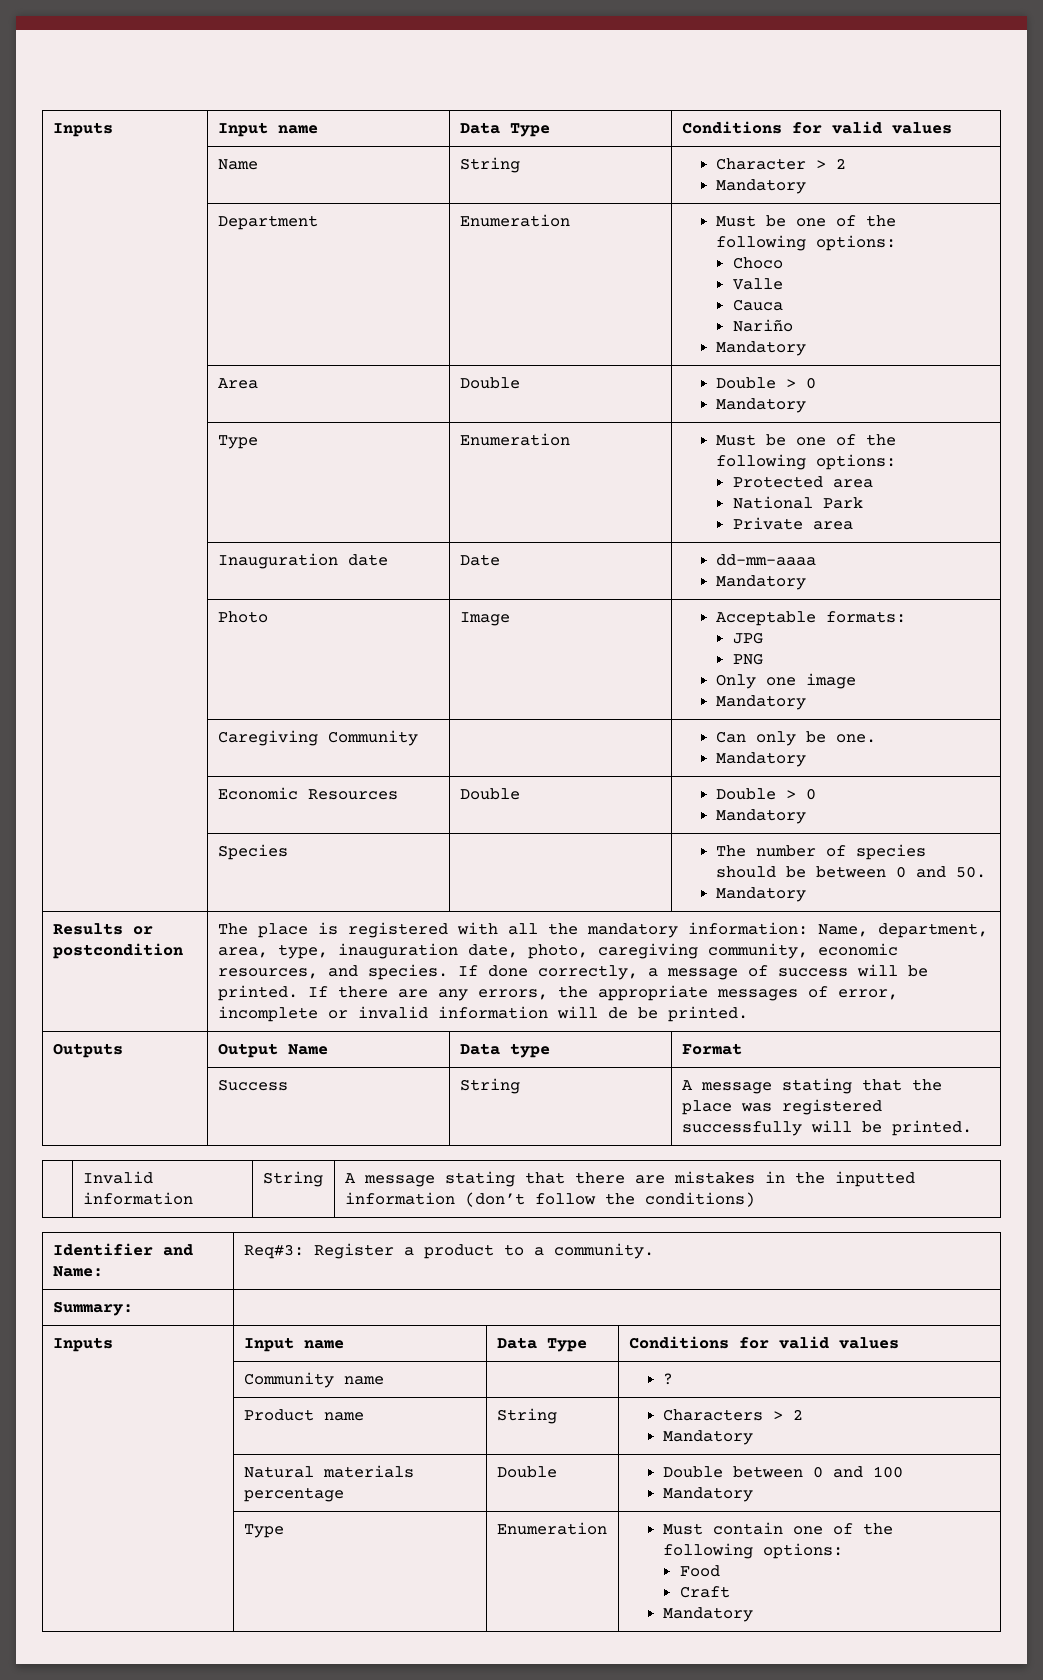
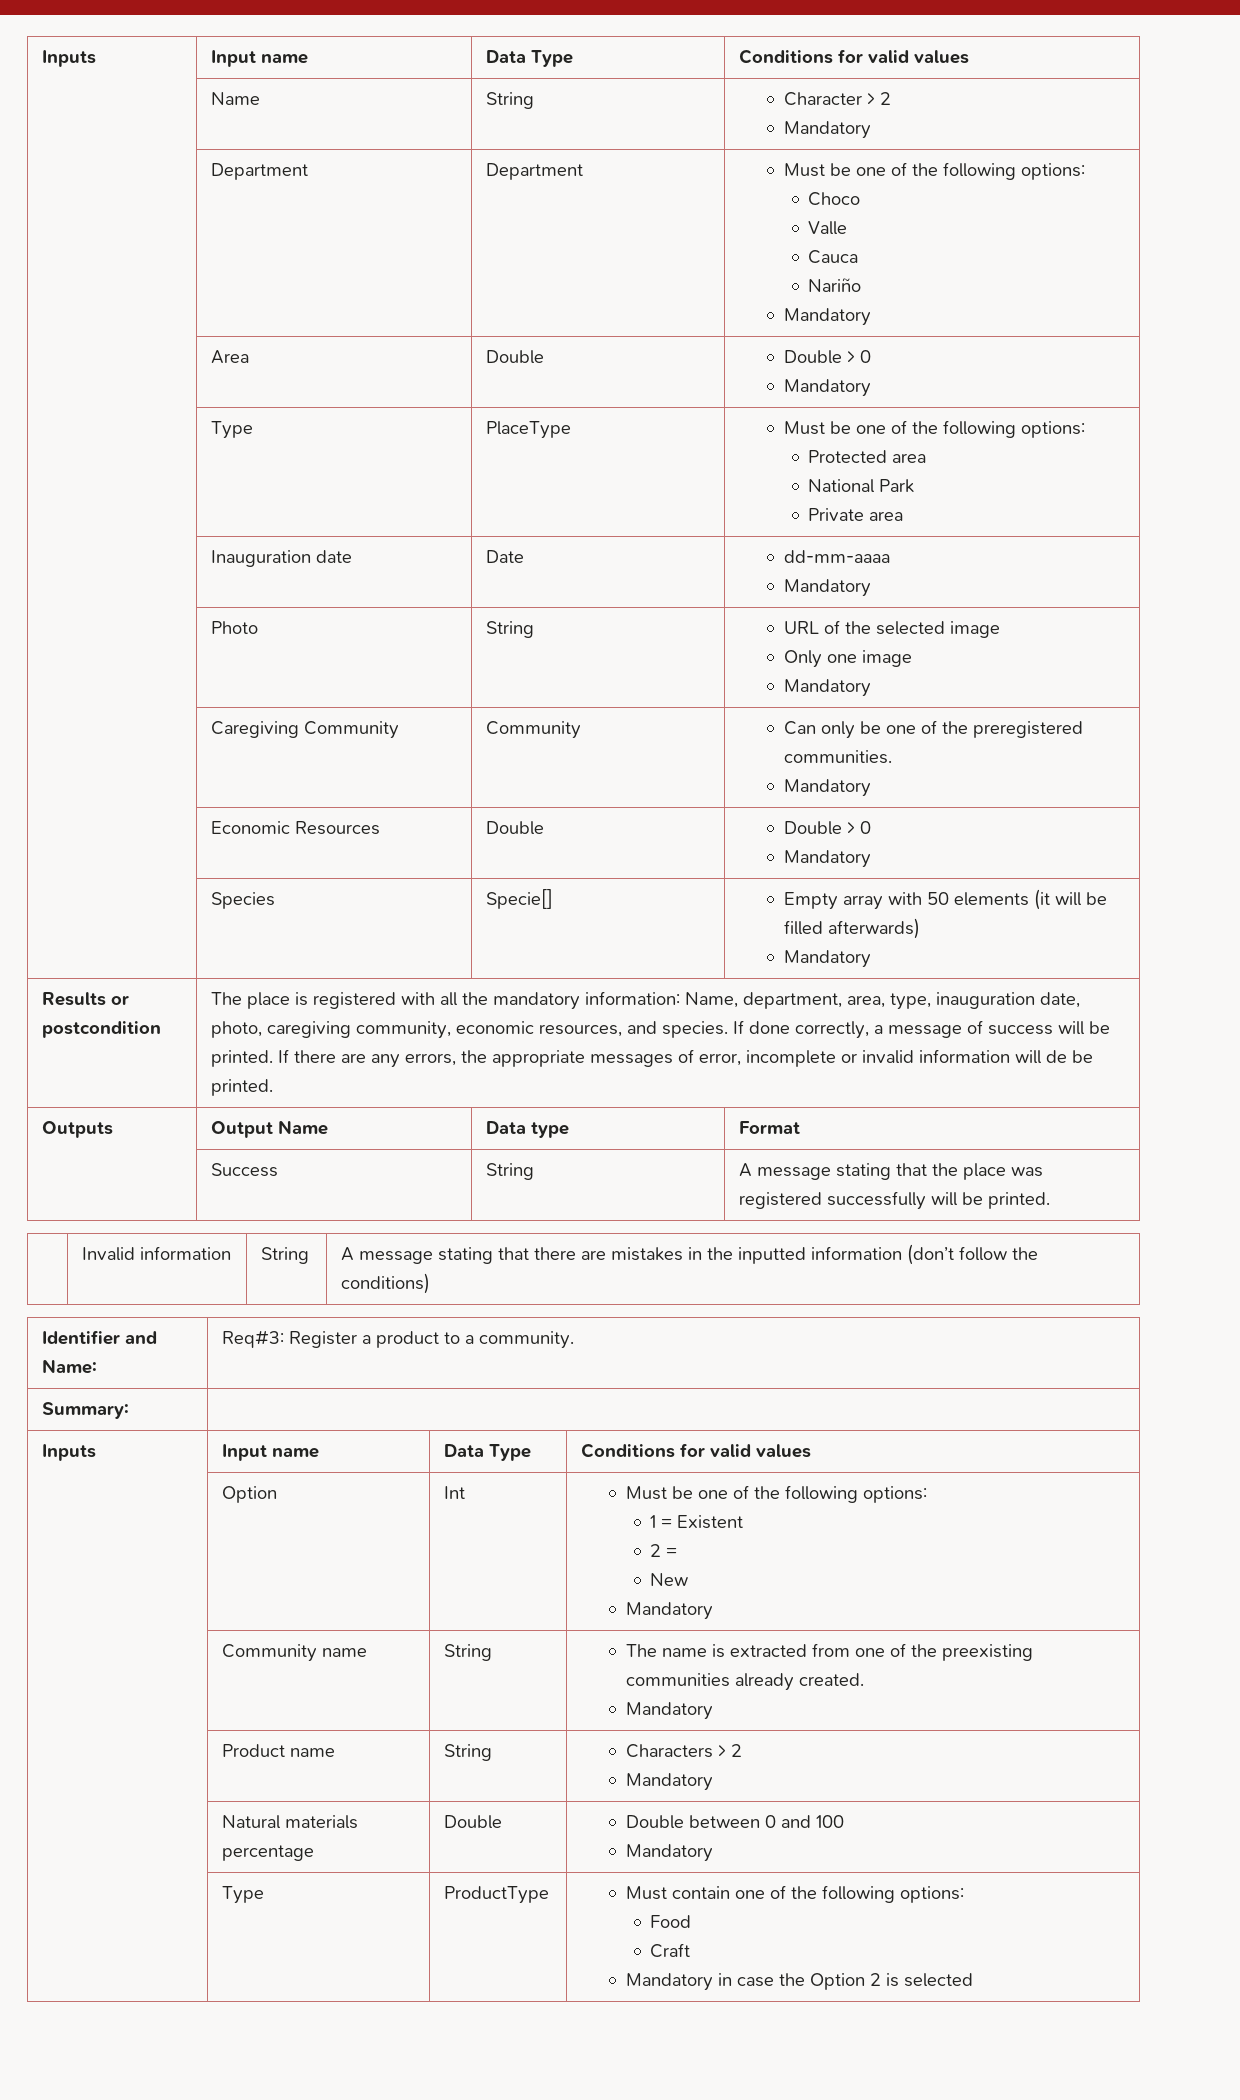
- | Department | Enumeration | Must be one of the following options:
+ | Department | Department | Must be one of the following options:
- | Type | Enumeration | Must be one of the following options:
+ | Type | PlaceType | Must be one of the following options:
- | Photo | Image | Acceptable formats:
- JPG
- PNG
+ | Photo | String | URL of the selected image
- | Caregiving Community | | Can only be one.
+ | Caregiving Community | Community | Can only be one of the preregistered communities.
- | Species | | The number of species should be between 0 and 50.
+ | Species | Specie[] | Empty array with 50 elements (it will be filled afterwards)
- | Community name | | ?
+ | Option | Int | Must be one of the following options:
+ 1 = Existent
+ 2 =
+ New
+ Mandatory
+ | Community name | String | The name is extracted from one of the preexisting communities already created.
+ Mandatory
- | Type | Enumeration | Must contain one of the following options:
+ | Type | ProductType | Must contain one of the following options:
  Food
  Craft
- Mandatory
+ Mandatory in case the Option 2 is selected

